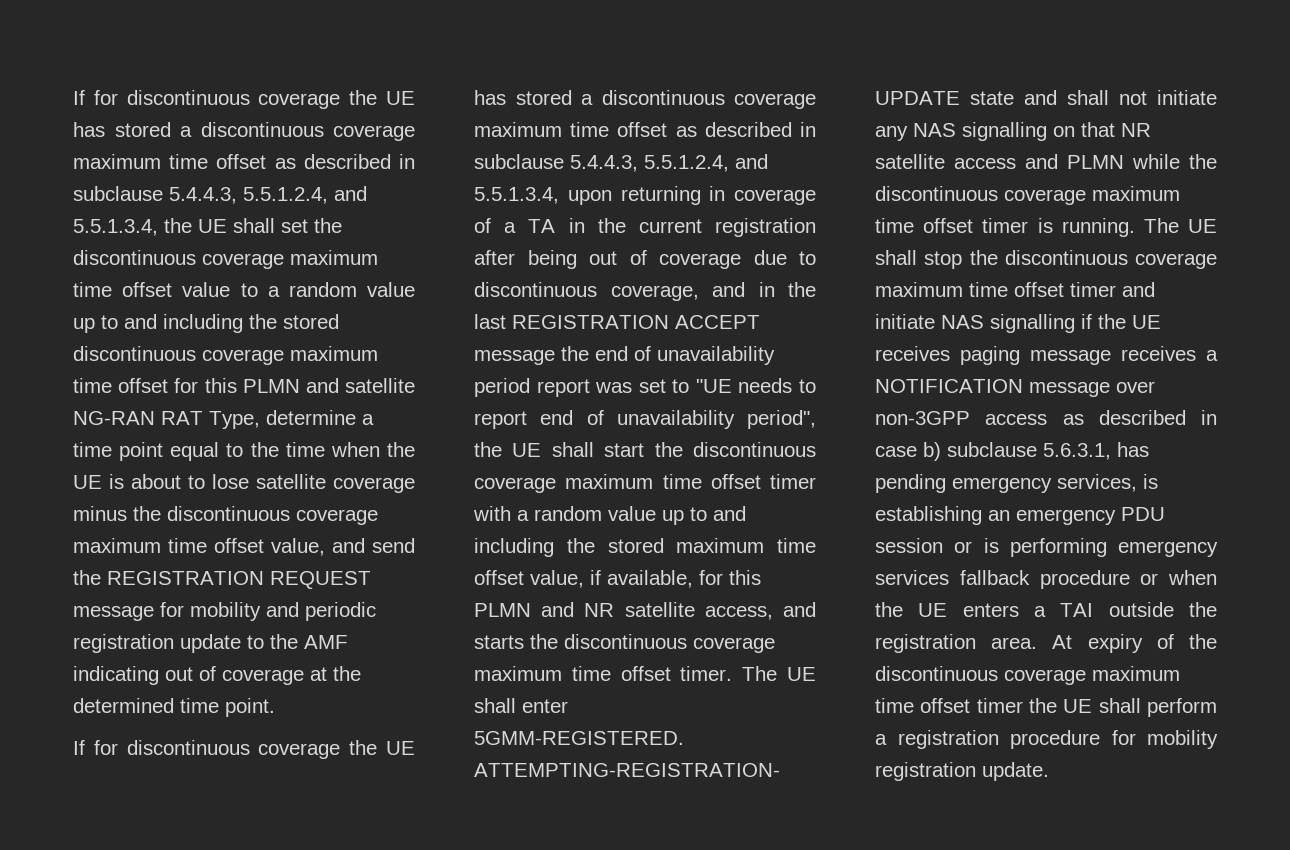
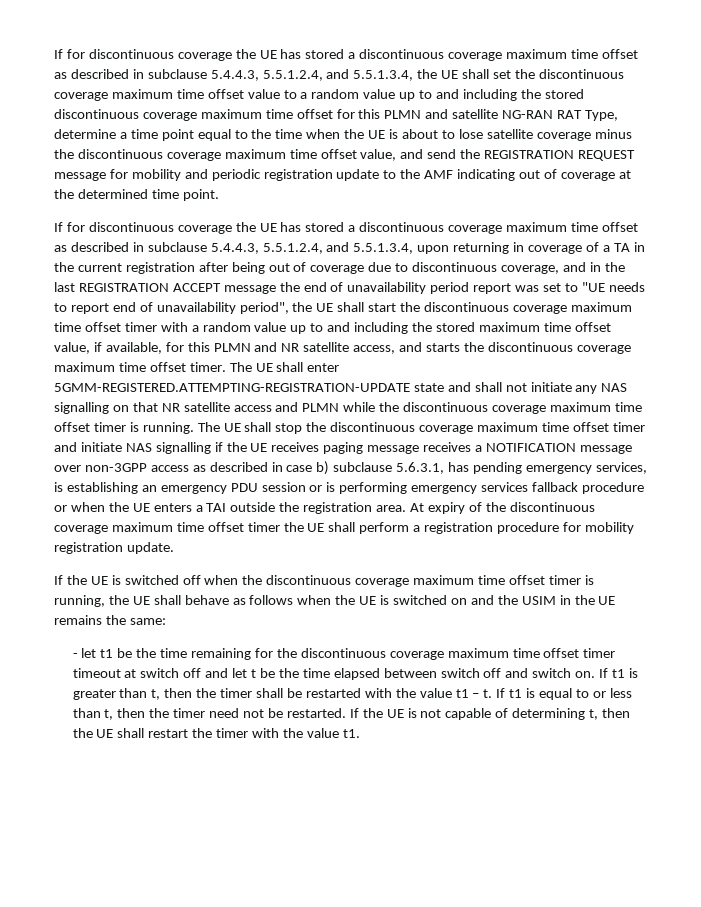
+ If the UE is switched off when the discontinuous coverage maximum time offset timer is running, the UE shall behave as follows when the UE is switched on and the USIM in the UE remains the same:
+ - let t1 be the time remaining for the discontinuous coverage maximum time offset timer timeout at switch off and let t be the time elapsed between switch off and switch on. If t1 is greater than t, then the timer shall be restarted with the value t1 – t. If t1 is equal to or less than t, then the timer need not be restarted. If the UE is not capable of determining t, then the UE shall restart the timer with the value t1.

